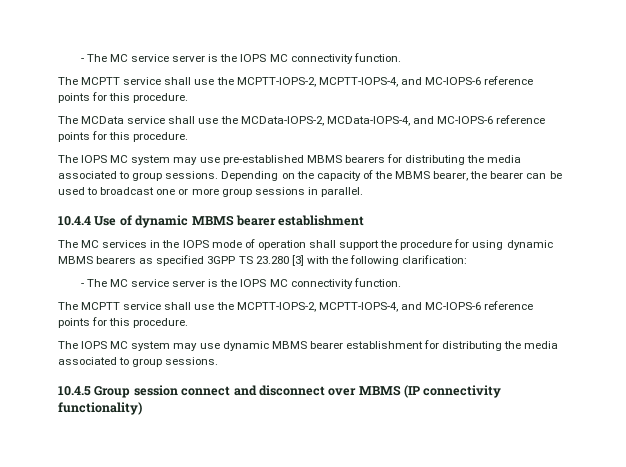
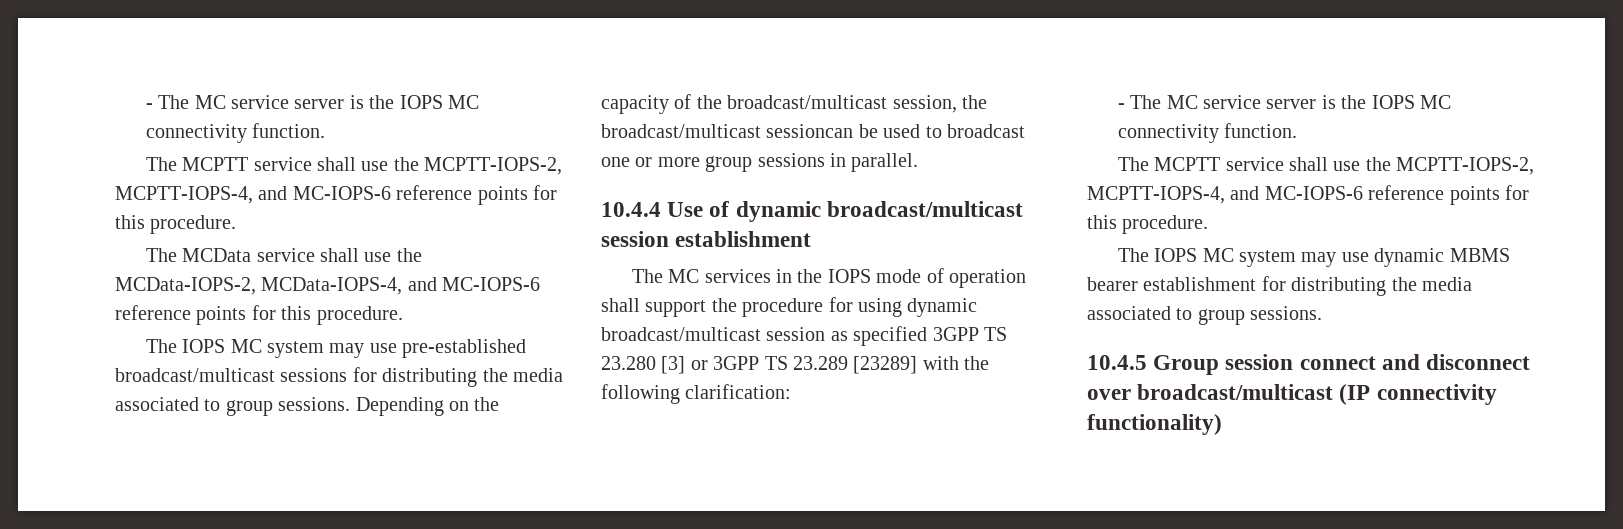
- The IOPS MC system may use pre-established MBMS bearers for distributing the media associated to group sessions.
+ The IOPS MC system may use pre-established broadcast/multicast sessions for distributing the media associated to group sessions.
- Depending on the capacity of the MBMS bearer, the bearer can be used to broadcast one or more group sessions in parallel.
+ Depending on the capacity of the broadcast/multicast session, the broadcast/multicast sessioncan be used to broadcast one or more group sessions in parallel.
- 10.4.4 Use of dynamic MBMS bearer establishment
+ 10.4.4 Use of dynamic broadcast/multicast session establishment
- The MC services in the IOPS mode of operation shall support the procedure for using dynamic MBMS bearers as specified 3GPP TS 23.280 [3] with the following clarification:
+ The MC services in the IOPS mode of operation shall support the procedure for using dynamic broadcast/multicast session as specified 3GPP TS 23.280 [3] or 3GPP TS 23.289 [23289] with the following clarification:
- 10.4.5 Group session connect and disconnect over MBMS (IP connectivity functionality)
+ 10.4.5 Group session connect and disconnect over broadcast/multicast (IP connectivity functionality)

